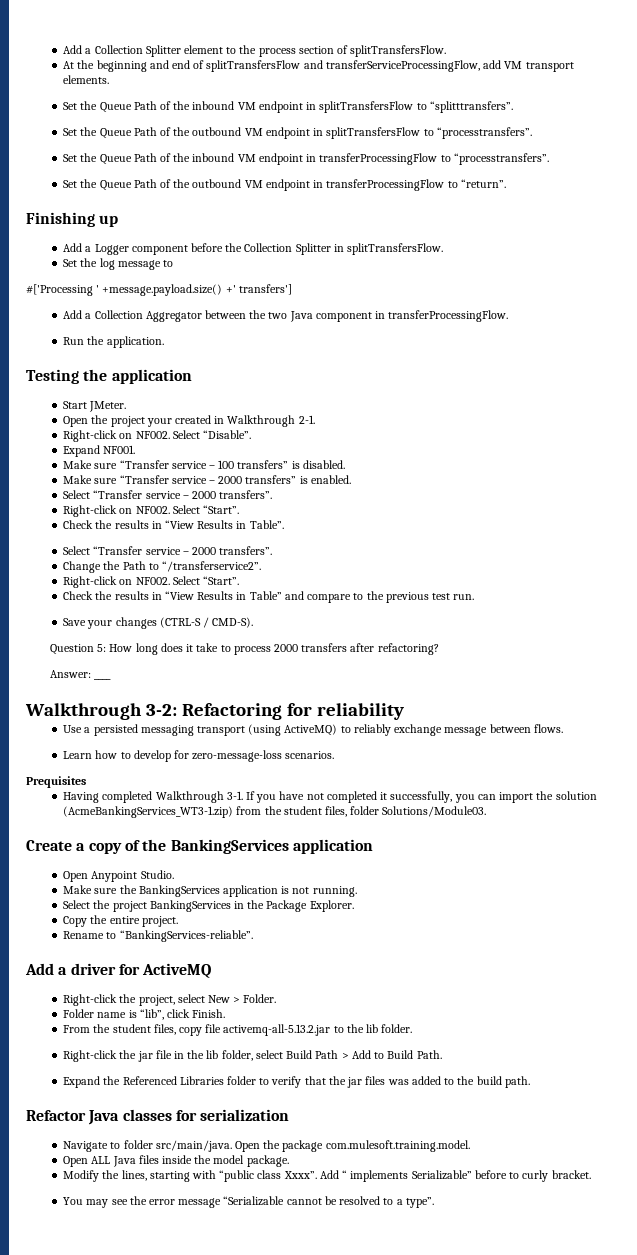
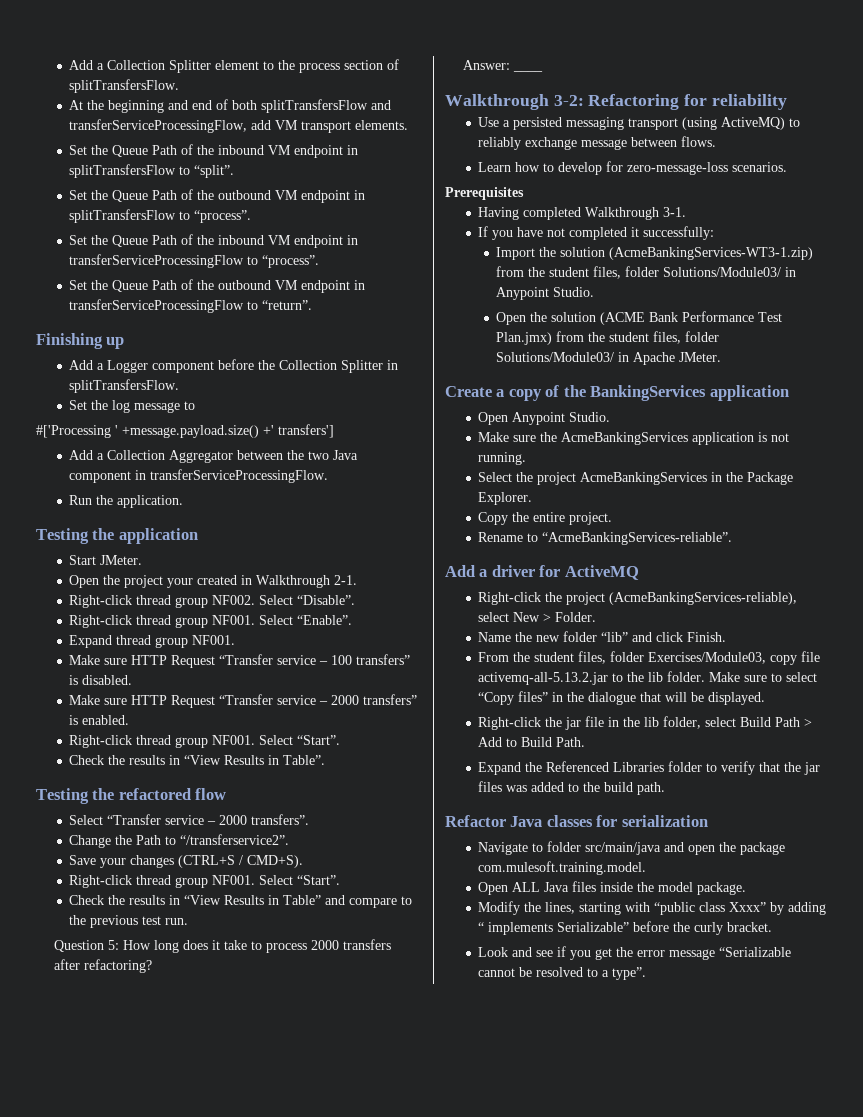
- At the beginning and end of splitTransfersFlow and transferServiceProcessingFlow, add VM transport elements.
+ At the beginning and end of both splitTransfersFlow and transferServiceProcessingFlow, add VM transport elements.
- Set the Queue Path of the inbound VM endpoint in splitTransfersFlow to “splitttransfers”.
+ Set the Queue Path of the inbound VM endpoint in splitTransfersFlow to “split”.
- Set the Queue Path of the outbound VM endpoint in splitTransfersFlow to “processtransfers”.
+ Set the Queue Path of the outbound VM endpoint in splitTransfersFlow to “process”.
- Set the Queue Path of the inbound VM endpoint in transferProcessingFlow to “processtransfers”.
+ Set the Queue Path of the inbound VM endpoint in transferServiceProcessingFlow to “process”.
- Set the Queue Path of the outbound VM endpoint in transferProcessingFlow to “return”.
+ Set the Queue Path of the outbound VM endpoint in transferServiceProcessingFlow to “return”.
- Add a Collection Aggregator between the two Java component in transferProcessingFlow.
+ Add a Collection Aggregator between the two Java component in transferServiceProcessingFlow.
  Open the project your created in Walkthrough 2-1.
- Right-click on NF002.
+ Right-click thread group NF002.
- Expand NF001.
+ Right-click thread group NF001. Select “Enable”.
+ Expand thread group NF001.
- Make sure “Transfer service – 100 transfers” is disabled.
+ Make sure HTTP Request “Transfer service – 100 transfers” is disabled.
- Make sure “Transfer service – 2000 transfers” is enabled.
- Select “Transfer service – 2000 transfers”.
- Right-click on NF002.
+ Make sure HTTP Request “Transfer service – 2000 transfers” is enabled.
+ Right-click thread group NF001.
+ Testing the refactored flow
  Change the Path to “/transferservice2”.
- Right-click on NF002.
+ Save your changes (CTRL+S / CMD+S).
+ Right-click thread group NF001.
- Save your changes (CTRL-S / CMD-S).
- Prequisites
+ Prerequisites
- Having completed Walkthrough 3-1. If you have not completed it successfully, you can import the solution (AcmeBankingServices_WT3-1.zip) from the student files, folder Solutions/Module03.
+ Having completed Walkthrough 3-1.
+ If you have not completed it successfully:
+ Import the solution (AcmeBankingServices-WT3-1.zip) from the student files, folder Solutions/Module03/ in Anypoint Studio.
+ Open the solution (ACME Bank Performance Test Plan.jmx) from the student files, folder Solutions/Module03/ in Apache JMeter.
- Make sure the BankingServices application is not running.
+ Make sure the AcmeBankingServices application is not running.
- Select the project BankingServices in the Package Explorer.
+ Select the project AcmeBankingServices in the Package Explorer.
- Rename to “BankingServices-reliable”.
+ Rename to “AcmeBankingServices-reliable”.
- Right-click the project, select New > Folder.
+ Right-click the project (AcmeBankingServices-reliable), select New > Folder.
- Folder name is “lib”, click Finish.
+ Name the new folder “lib” and click Finish.
- From the student files, copy file activemq-all-5.13.2.jar to the lib folder.
+ From the student files, folder Exercises/Module03, copy file activemq-all-5.13.2.jar to the lib folder. Make sure to select “Copy files” in the dialogue that will be displayed.
- Navigate to folder src/main/java. Open the package com.mulesoft.training.model.
+ Navigate to folder src/main/java and open the package com.mulesoft.training.model.
- Modify the lines, starting with “public class Xxxx”. Add “ implements Serializable” before to curly bracket.
+ Modify the lines, starting with “public class Xxxx” by adding “ implements Serializable” before the curly bracket.
- You may see the error message “Serializable cannot be resolved to a type”.
+ Look and see if you get the error message “Serializable cannot be resolved to a type”.

